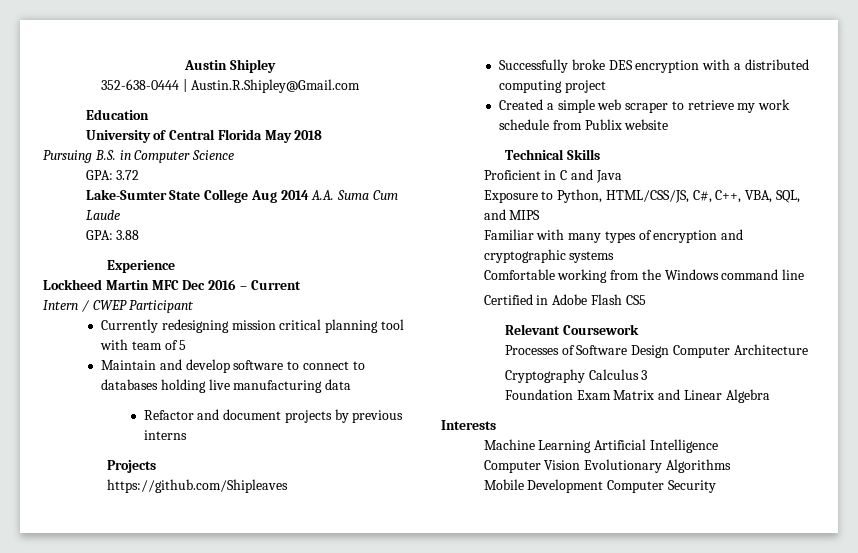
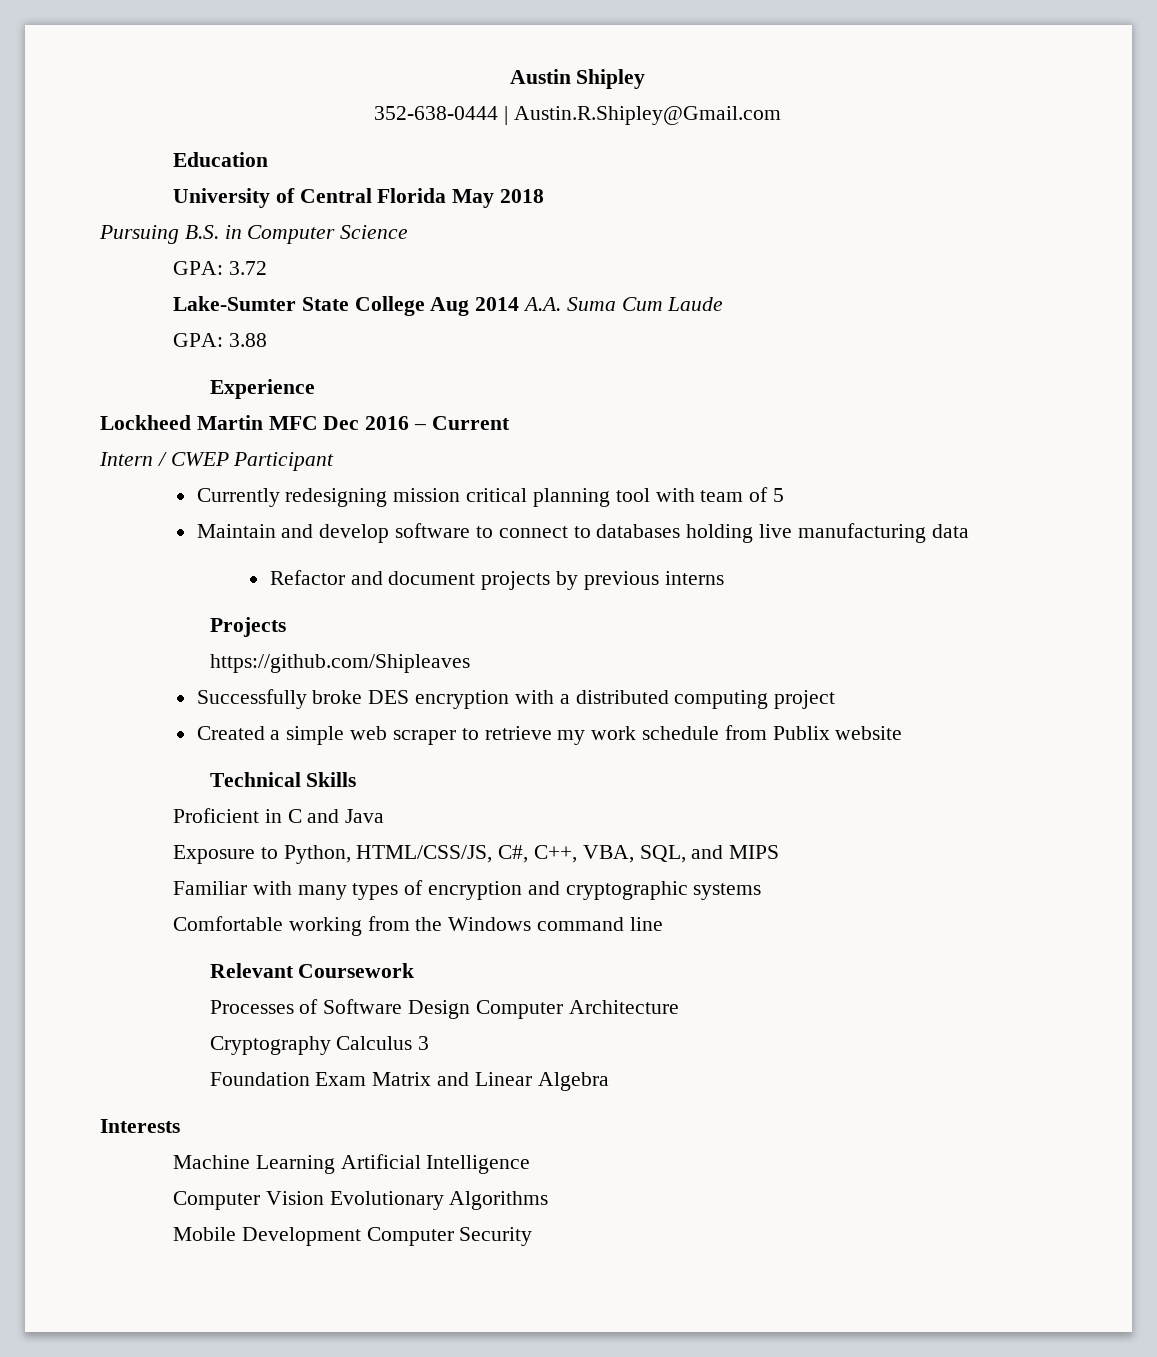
- Certified in Adobe Flash CS5

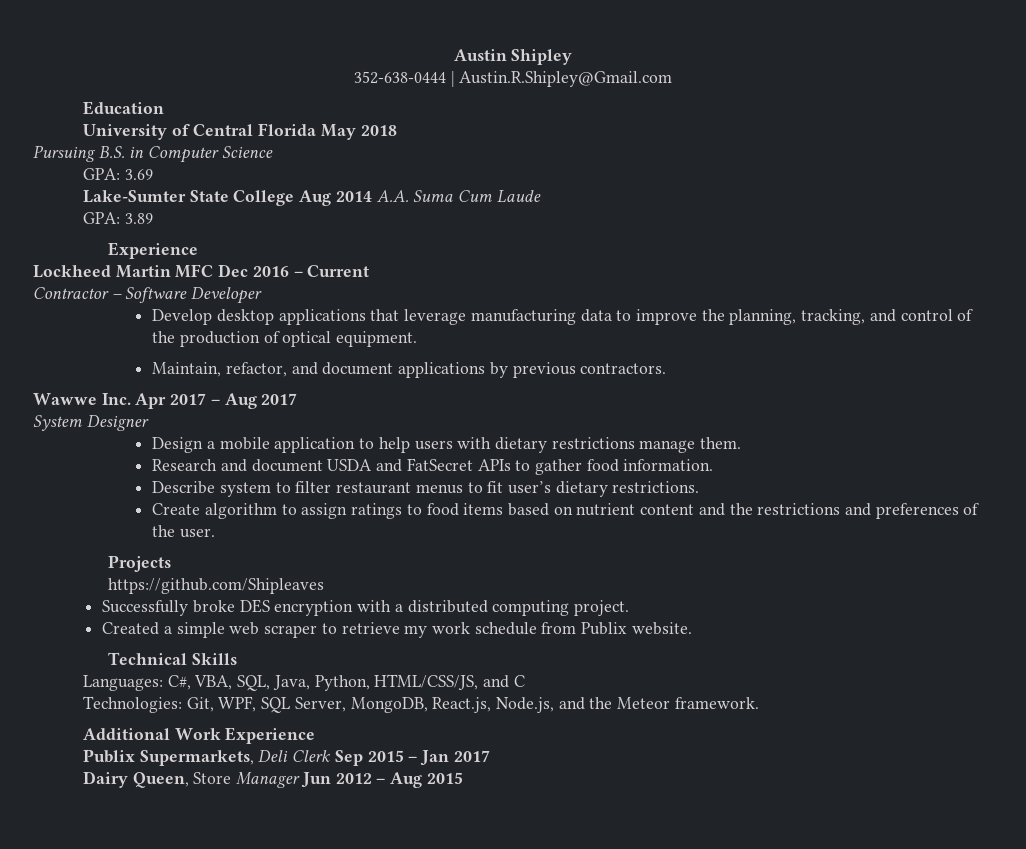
- GPA: 3.72
+ GPA: 3.69
- GPA: 3.88
+ GPA: 3.89
- Intern / CWEP Participant
- Currently redesigning mission critical planning tool with team of 5
- Maintain and develop software to connect to databases holding live manufacturing data
- Refactor and document projects by previous interns
+ Contractor – Software Developer
+ Develop desktop applications that leverage manufacturing data to improve the planning, tracking, and control of the production of optical equipment.
+ Maintain, refactor, and document applications by previous contractors.
+ Wawwe Inc. Apr 2017 – Aug 2017
+ System Designer
+ Design a mobile application to help users with dietary restrictions manage them.
+ Research and document USDA and FatSecret APIs to gather food information.
+ Describe system to filter restaurant menus to fit user’s dietary restrictions.
+ Create algorithm to assign ratings to food items based on nutrient content and the restrictions and preferences of the user.
- Successfully broke DES encryption with a distributed computing project
+ Successfully broke DES encryption with a distributed computing project.
- Created a simple web scraper to retrieve my work schedule from Publix website
+ Created a simple web scraper to retrieve my work schedule from Publix website.
- Proficient in C and Java
- Exposure to Python, HTML/CSS/JS, C#, C++, VBA, SQL, and MIPS
- Familiar with many types of encryption and cryptographic systems
- Comfortable working from the Windows command line
- Relevant Coursework
- Processes of Software Design Computer Architecture
- Cryptography Calculus 3
- Foundation Exam Matrix and Linear Algebra
- Interests
- Machine Learning Artificial Intelligence
- Computer Vision Evolutionary Algorithms
- Mobile Development Computer Security
+ Languages: C#, VBA, SQL, Java, Python, HTML/CSS/JS, and C
+ Technologies: Git, WPF, SQL Server, MongoDB, React.js, Node.js, and the Meteor framework.
+ Additional Work Experience
+ Publix Supermarkets, Deli Clerk Sep 2015 – Jan 2017
+ Dairy Queen, Store Manager Jun 2012 – Aug 2015

